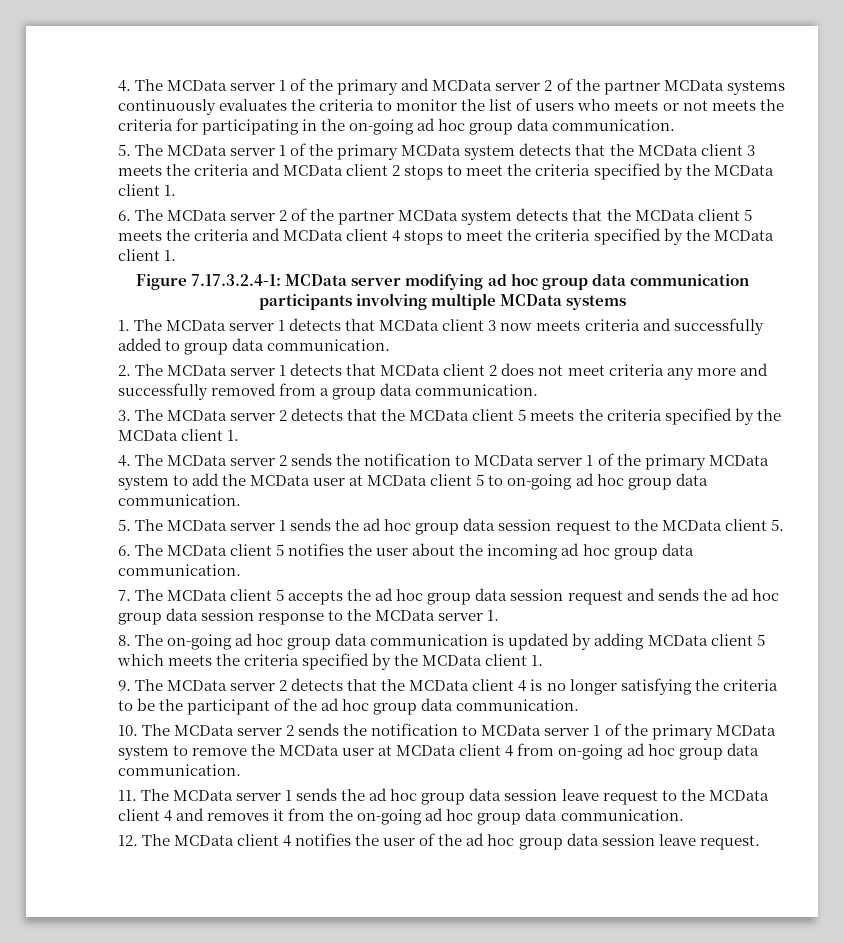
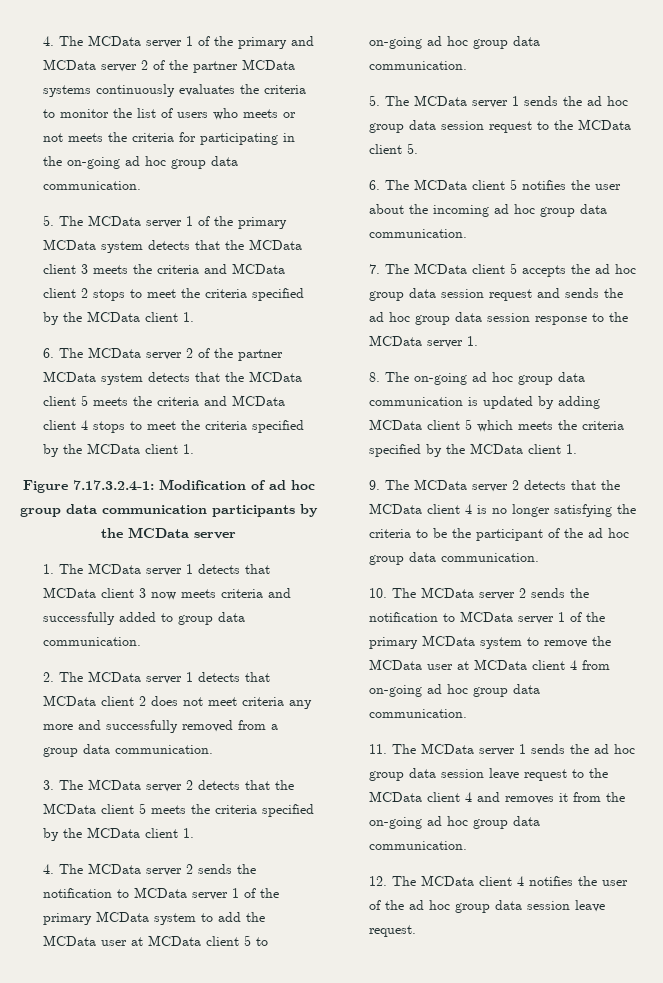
- Figure 7.17.3.2.4-1: MCData server modifying ad hoc group data communication participants involving multiple MCData systems
+ Figure 7.17.3.2.4-1: Modification of ad hoc group data communication participants by the MCData server

